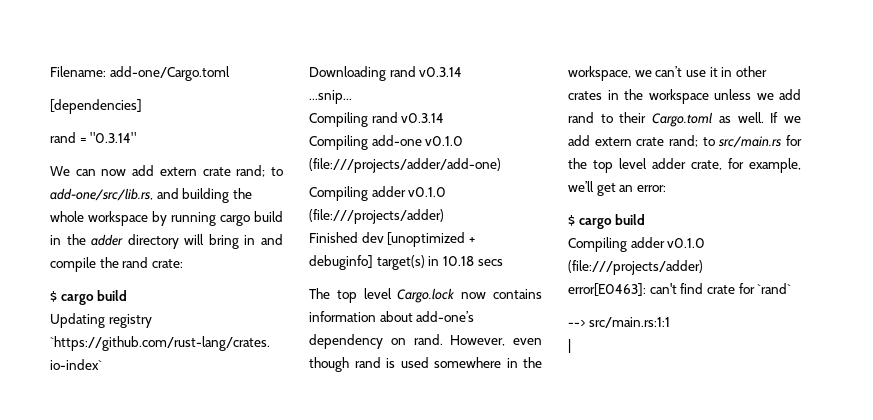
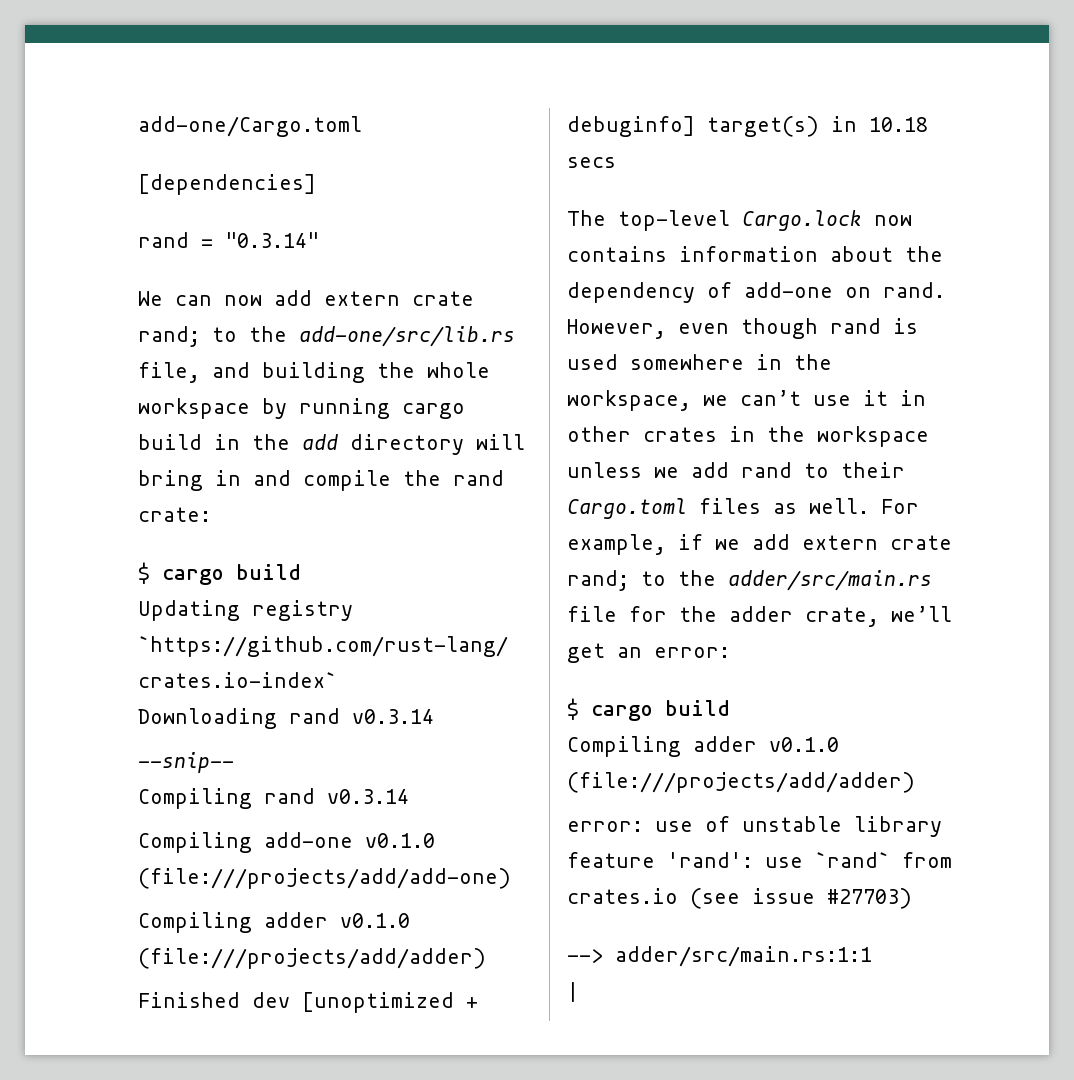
- Filename: add-one/Cargo.toml
+ add-one/Cargo.toml
- We can now add extern crate rand; to add-one/src/lib.rs, and building the whole workspace by running cargo build in the adder directory will bring in and compile the rand crate:
+ We can now add extern crate rand; to the add-one/src/lib.rs file, and building the whole workspace by running cargo build in the add directory will bring in and compile the rand crate:
- ...snip...
+ --snip--
- Compiling add-one v0.1.0 (file:///projects/adder/add-one)
- Compiling adder v0.1.0 (file:///projects/adder)
+ Compiling add-one v0.1.0 (file:///projects/add/add-one)
+ Compiling adder v0.1.0 (file:///projects/add/adder)
- The top level Cargo.lock now contains information about add-one’s dependency on rand.
+ The top-level Cargo.lock now contains information about the dependency of add-one on rand.
- However, even though rand is used somewhere in the workspace, we can’t use it in other crates in the workspace unless we add rand to their Cargo.toml as well.
+ However, even though rand is used somewhere in the workspace, we can’t use it in other crates in the workspace unless we add rand to their Cargo.toml files as well.
- If we add extern crate rand; to src/main.rs for the top level adder crate, for example, we’ll get an error:
+ For example, if we add extern crate rand; to the adder/src/main.rs file for the adder crate, we’ll get an error:
  $ cargo build
- Compiling adder v0.1.0 (file:///projects/adder)
- error[E0463]: can't find crate for `rand`
+ Compiling adder v0.1.0 (file:///projects/add/adder)
+ error: use of unstable library feature 'rand': use `rand` from crates.io (see issue #27703)
- --> src/main.rs:1:1
+ --> adder/src/main.rs:1:1

